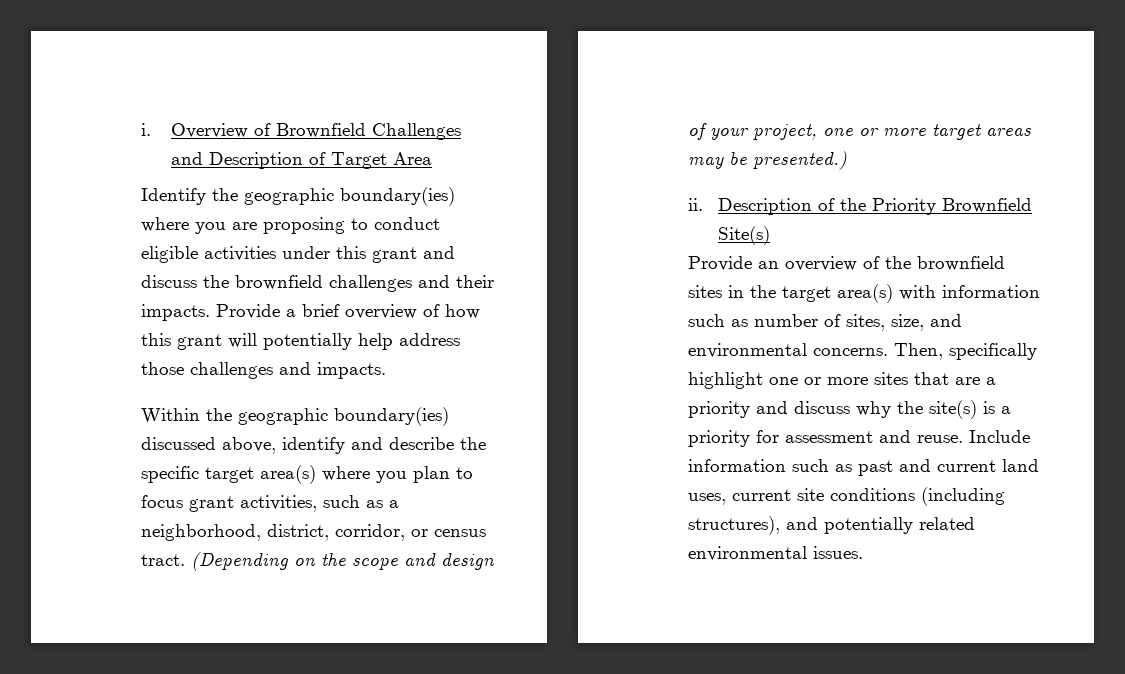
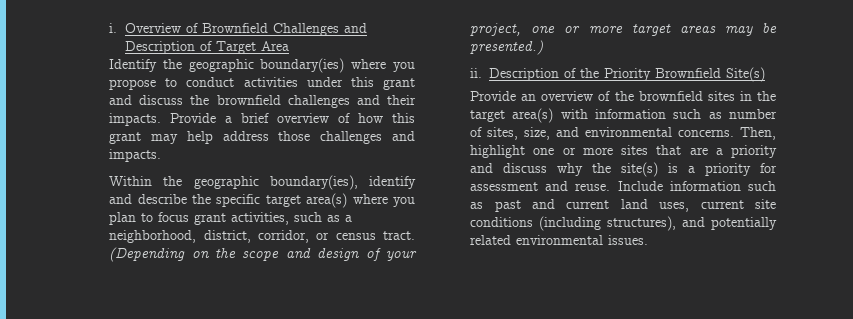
- Identify the geographic boundary(ies) where you are proposing to conduct eligible activities under this grant and discuss the brownfield challenges and their impacts.
+ Identify the geographic boundary(ies) where you propose to conduct activities under this grant and discuss the brownfield challenges and their impacts.
- Provide a brief overview of how this grant will potentially help address those challenges and impacts.
+ Provide a brief overview of how this grant may help address those challenges and impacts.
- Within the geographic boundary(ies) discussed above, identify and describe the specific target area(s) where you plan to focus grant activities, such as a neighborhood, district, corridor, or census tract.
+ Within the geographic boundary(ies), identify and describe the specific target area(s) where you plan to focus grant activities, such as a neighborhood, district, corridor, or census tract.
- Then, specifically highlight one or more sites that are a priority and discuss why the site(s) is a priority for assessment and reuse.
+ Then, highlight one or more sites that are a priority and discuss why the site(s) is a priority for assessment and reuse.

